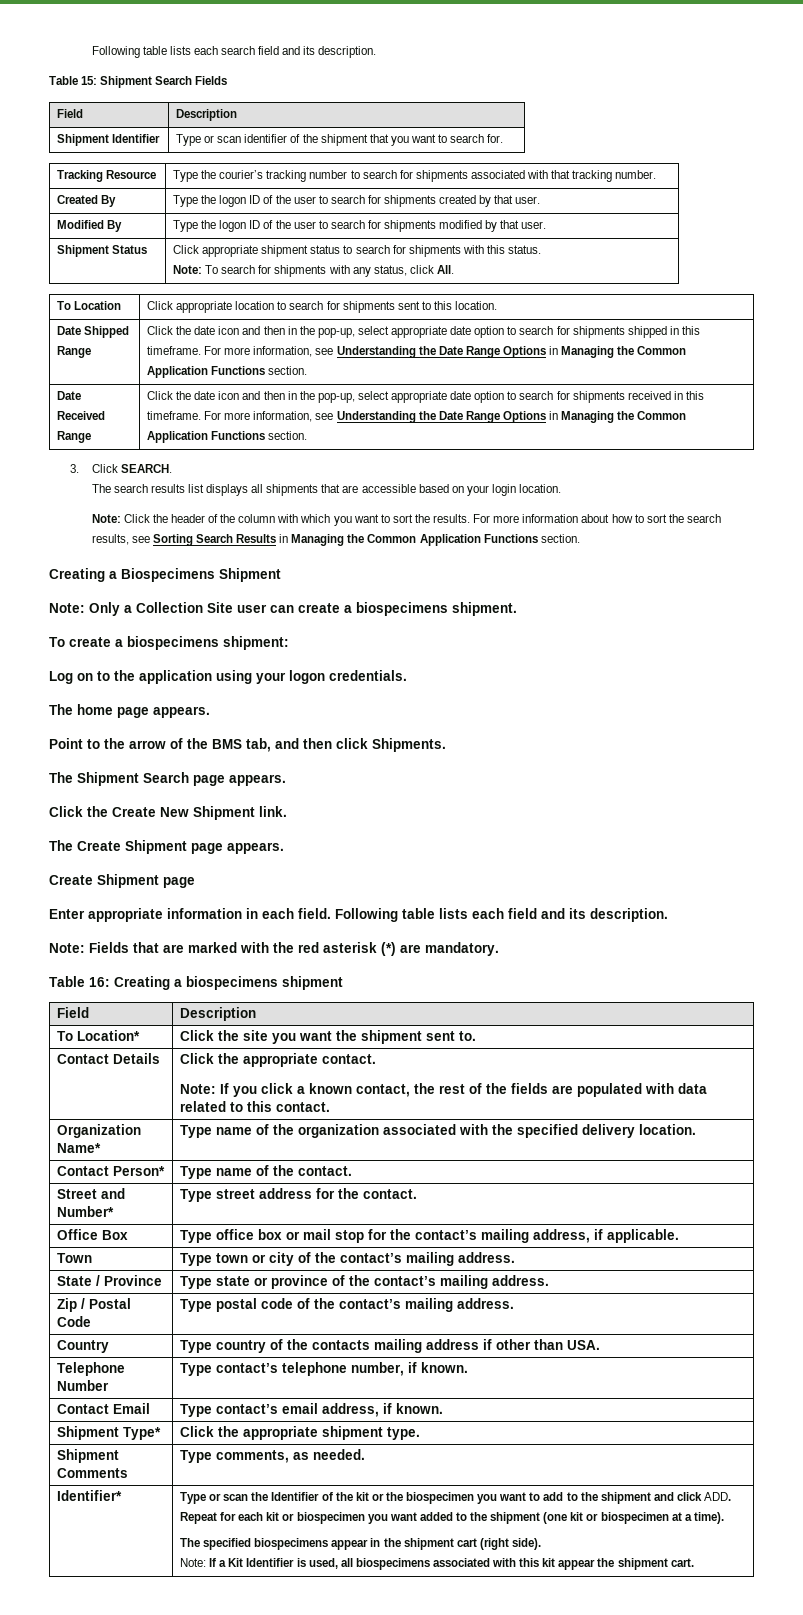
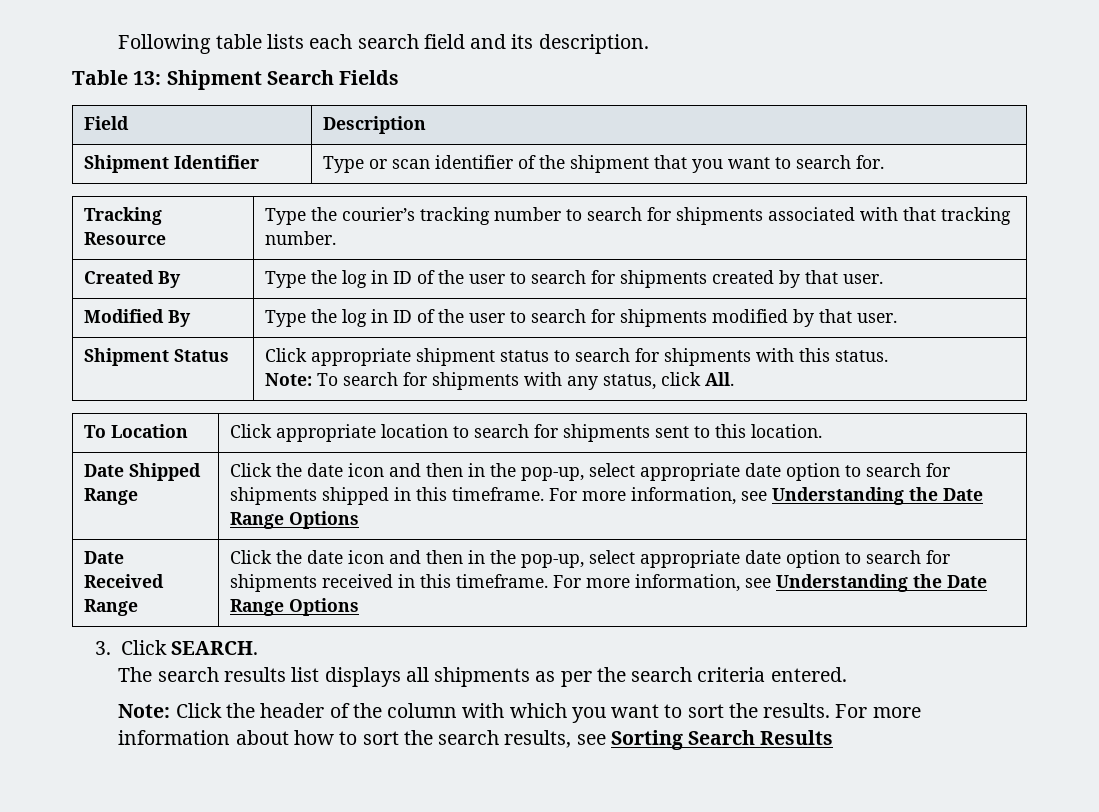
- Table 15: Shipment Search Fields
+ Table 13: Shipment Search Fields
- Created By | Type the logon ID of the user to search for shipments created by that user.
+ Created By | Type the log in ID of the user to search for shipments created by that user.
- Modified By | Type the logon ID of the user to search for shipments modified by that user.
+ Modified By | Type the log in ID of the user to search for shipments modified by that user.
- Date Shipped Range | Click the date icon and then in the pop-up, select appropriate date option to search for shipments shipped in this timeframe. For more information, see Understanding the Date Range Options in Managing the Common Application Functions section.
+ Date Shipped Range | Click the date icon and then in the pop-up, select appropriate date option to search for shipments shipped in this timeframe. For more information, see Understanding the Date Range Options
- Date Received Range | Click the date icon and then in the pop-up, select appropriate date option to search for shipments received in this timeframe. For more information, see Understanding the Date Range Options in Managing the Common Application Functions section.
+ Date Received Range | Click the date icon and then in the pop-up, select appropriate date option to search for shipments received in this timeframe. For more information, see Understanding the Date Range Options
- The search results list displays all shipments that are accessible based on your login location.
+ The search results list displays all shipments as per the search criteria entered.
- For more information about how to sort the search results, see Sorting Search Results in Managing the Common Application Functions section.
- Creating a Biospecimens Shipment
- Note: Only a Collection Site user can create a biospecimens shipment.
- To create a biospecimens shipment:
- Log on to the application using your logon credentials.
- The home page appears.
- Point to the arrow of the BMS tab, and then click Shipments.
- The Shipment Search page appears.
- Click the Create New Shipment link.
- The Create Shipment page appears.
- Create Shipment page
- Enter appropriate information in each field. Following table lists each field and its description.
- Note: Fields that are marked with the red asterisk (*) are mandatory.
- Table 16: Creating a biospecimens shipment
- Field | Description
- To Location* | Click the site you want the shipment sent to.
- Contact Details | Click the appropriate contact.
- Note: If you click a known contact, the rest of the fields are populated with data related to this contact.
- Organization Name* | Type name of the organization associated with the specified delivery location.
- Contact Person* | Type name of the contact.
- Street and Number* | Type street address for the contact.
- Office Box | Type office box or mail stop for the contact’s mailing address, if applicable.
- Town | Type town or city of the contact’s mailing address.
- State / Province | Type state or province of the contact’s mailing address.
- Zip / Postal Code | Type postal code of the contact’s mailing address.
- Country | Type country of the contacts mailing address if other than USA.
- Telephone Number | Type contact’s telephone number, if known.
- Contact Email | Type contact’s email address, if known.
- Shipment Type* | Click the appropriate shipment type.
- Shipment Comments | Type comments, as needed.
- Identifier* | Type or scan the Identifier of the kit or the biospecimen you want to add to the shipment and click ADD. Repeat for each kit or biospecimen you want added to the shipment (one kit or biospecimen at a time).
- The specified biospecimens appear in the shipment cart (right side).
- Note: If a Kit Identifier is used, all biospecimens associated with this kit appear the shipment cart.
+ For more information about how to sort the search results, see Sorting Search Results

